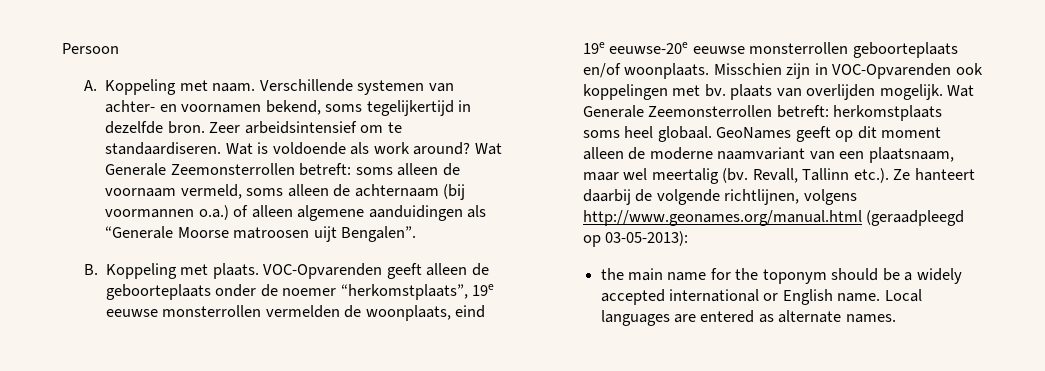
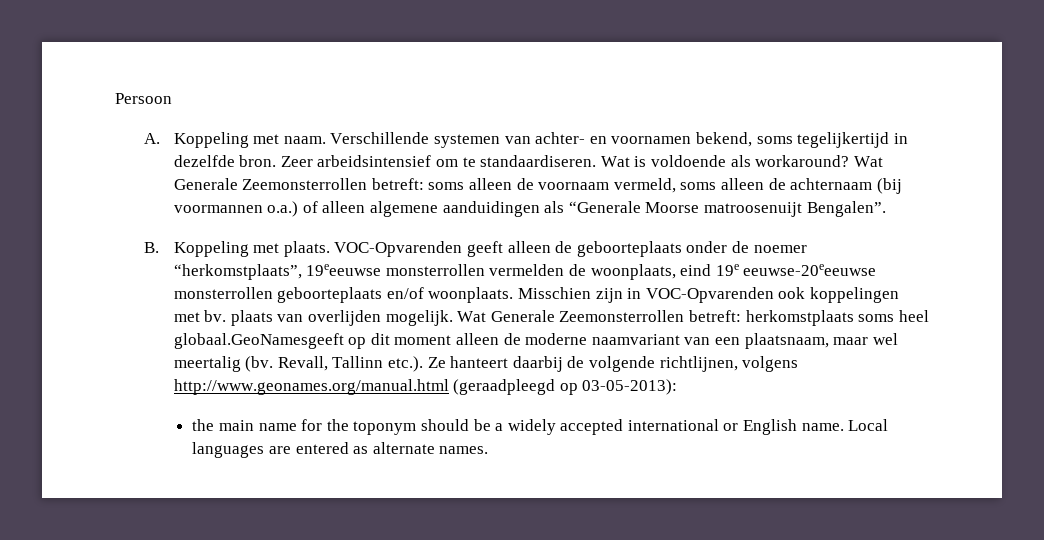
- Wat is voldoende als work around?
+ Wat is voldoende als workaround?
- Wat Generale Zeemonsterrollen betreft: soms alleen de voornaam vermeld, soms alleen de achternaam (bij voormannen o.a.) of alleen algemene aanduidingen als “Generale Moorse matroosen uijt Bengalen”.
+ Wat Generale Zeemonsterrollen betreft: soms alleen de voornaam vermeld, soms alleen de achternaam (bij voormannen o.a.) of alleen algemene aanduidingen als “Generale Moorse matroosenuijt Bengalen”.
- VOC-Opvarenden geeft alleen de geboorteplaats onder de noemer “herkomstplaats”, 19e eeuwse monsterrollen vermelden de woonplaats, eind 19e eeuwse-20e eeuwse monsterrollen geboorteplaats en/of woonplaats.
+ VOC-Opvarenden geeft alleen de geboorteplaats onder de noemer “herkomstplaats”, 19eeeuwse monsterrollen vermelden de woonplaats, eind 19e eeuwse-20eeeuwse monsterrollen geboorteplaats en/of woonplaats.
- Wat Generale Zeemonsterrollen betreft: herkomstplaats soms heel globaal. GeoNames geeft op dit moment alleen de moderne naamvariant van een plaatsnaam, maar wel meertalig (bv.
+ Wat Generale Zeemonsterrollen betreft: herkomstplaats soms heel globaal.GeoNamesgeeft op dit moment alleen de moderne naamvariant van een plaatsnaam, maar wel meertalig (bv.

